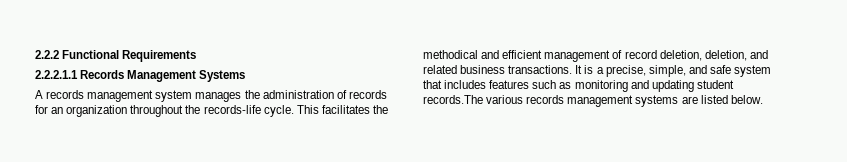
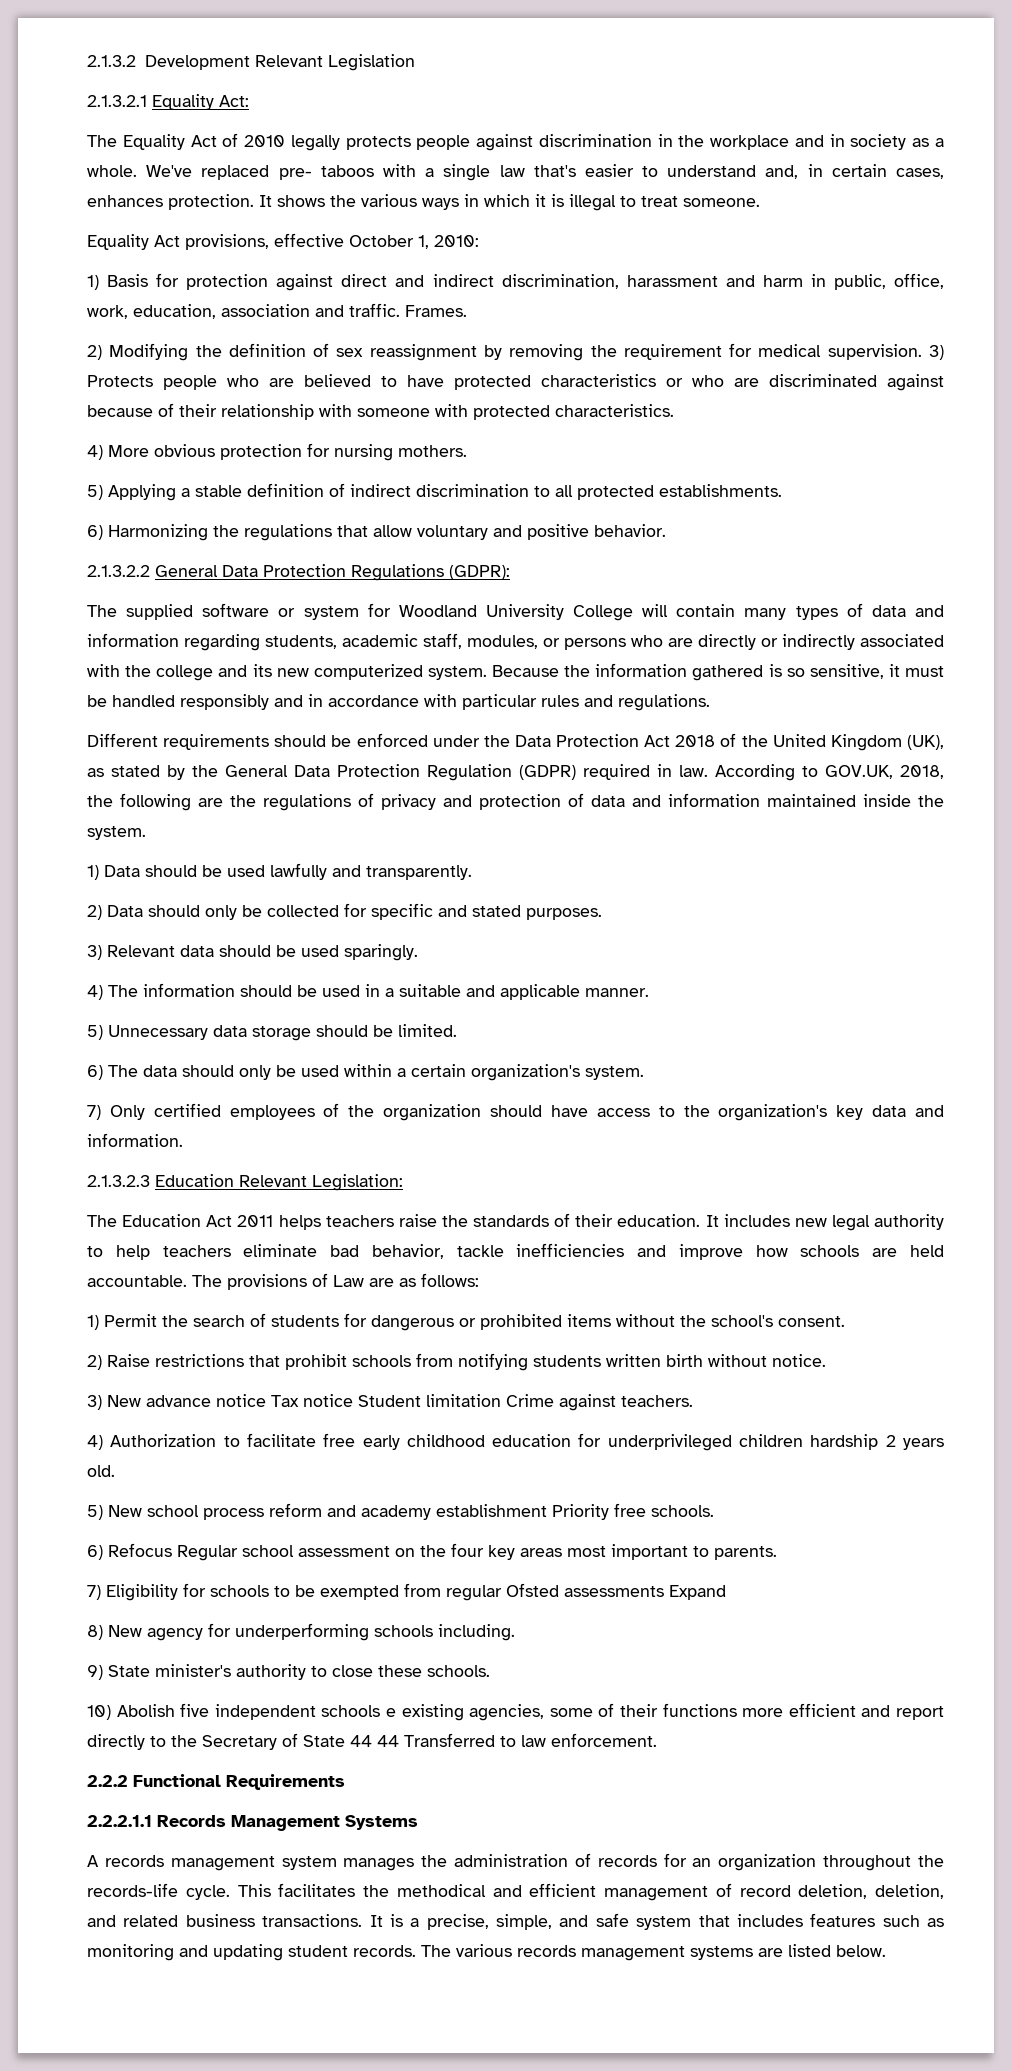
+ 2.1.3.2 Development Relevant Legislation
+ 2.1.3.2.1 Equality Act:
+ The Equality Act of 2010 legally protects people against discrimination in the workplace and in society as a whole. We've replaced pre- taboos with a single law that's easier to understand and, in certain cases, enhances protection. It shows the various ways in which it is illegal to treat someone.
+ Equality Act provisions, effective October 1, 2010:
+ 1) Basis for protection against direct and indirect discrimination, harassment and harm in public, office, work, education, association and traffic. Frames.
+ 2) Modifying the definition of sex reassignment by removing the requirement for medical supervision. 3) Protects people who are believed to have protected characteristics or who are discriminated against because of their relationship with someone with protected characteristics.
+ 4) More obvious protection for nursing mothers.
+ 5) Applying a stable definition of indirect discrimination to all protected establishments.
+ 6) Harmonizing the regulations that allow voluntary and positive behavior.
+ 2.1.3.2.2 General Data Protection Regulations (GDPR):
+ The supplied software or system for Woodland University College will contain many types of data and information regarding students, academic staff, modules, or persons who are directly or indirectly associated with the college and its new computerized system. Because the information gathered is so sensitive, it must be handled responsibly and in accordance with particular rules and regulations.
+ Different requirements should be enforced under the Data Protection Act 2018 of the United Kingdom (UK), as stated by the General Data Protection Regulation (GDPR) required in law. According to GOV.UK, 2018, the following are the regulations of privacy and protection of data and information maintained inside the system.
+ 1) Data should be used lawfully and transparently.
+ 2) Data should only be collected for specific and stated purposes.
+ 3) Relevant data should be used sparingly.
+ 4) The information should be used in a suitable and applicable manner.
+ 5) Unnecessary data storage should be limited.
+ 6) The data should only be used within a certain organization's system.
+ 7) Only certified employees of the organization should have access to the organization's key data and information.
+ 2.1.3.2.3 Education Relevant Legislation:
+ The Education Act 2011 helps teachers raise the standards of their education. It includes new legal authority to help teachers eliminate bad behavior, tackle inefficiencies and improve how schools are held accountable. The provisions of Law are as follows:
+ 1) Permit the search of students for dangerous or prohibited items without the school's consent.
+ 2) Raise restrictions that prohibit schools from notifying students written birth without notice.
+ 3) New advance notice Tax notice Student limitation Crime against teachers.
+ 4) Authorization to facilitate free early childhood education for underprivileged children hardship 2 years old.
+ 5) New school process reform and academy establishment Priority free schools.
+ 6) Refocus Regular school assessment on the four key areas most important to parents.
+ 7) Eligibility for schools to be exempted from regular Ofsted assessments Expand
+ 8) New agency for underperforming schools including.
+ 9) State minister's authority to close these schools.
+ 10) Abolish five independent schools e existing agencies, some of their functions more efficient and report directly to the Secretary of State 44 44 Transferred to law enforcement.
- It is a precise, simple, and safe system that includes features such as monitoring and updating student records.The various records management systems are listed below.
+ It is a precise, simple, and safe system that includes features such as monitoring and updating student records. The various records management systems are listed below.

